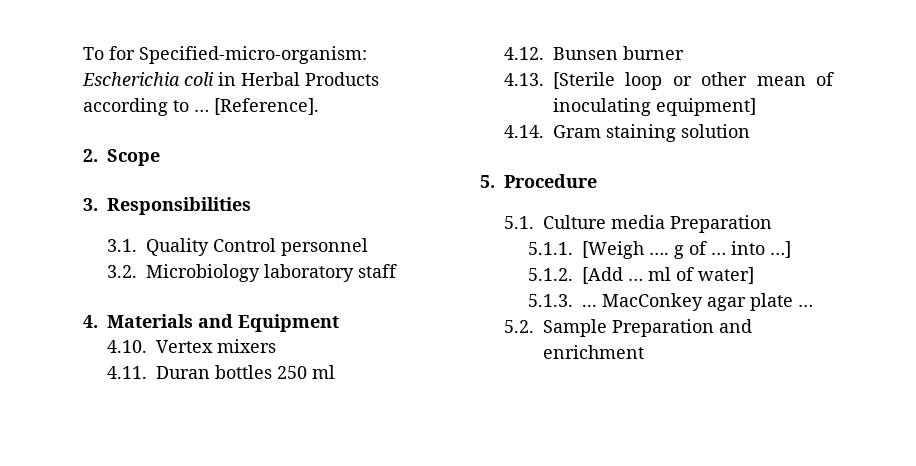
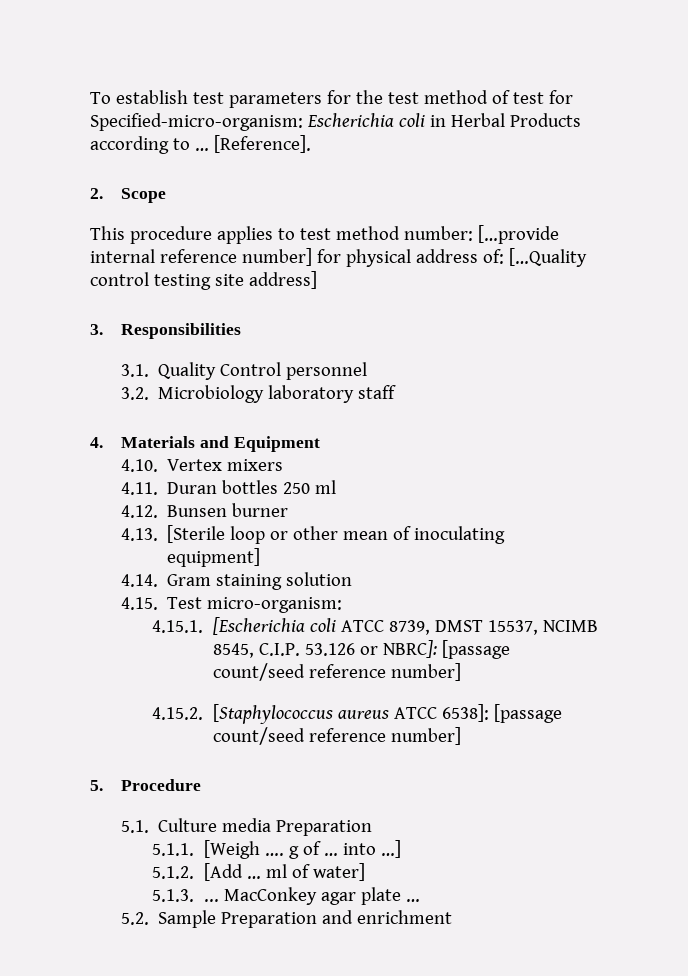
- To for Specified-micro-organism: Escherichia coli in Herbal Products according to …
+ To establish test parameters for the test method of test for Specified-micro-organism: Escherichia coli in Herbal Products according to …
+ This procedure applies to test method number: […provide internal reference number] for physical address of: […Quality control testing site address]
+ 4.15. Test micro-organism:
+ 4.15.1. [Escherichia coli ATCC 8739, DMST 15537, NCIMB 8545, C.I.P. 53.126 or NBRC]: [passage count/seed reference number]
+ 4.15.2. [Staphylococcus aureus ATCC 6538]: [passage count/seed reference number]

